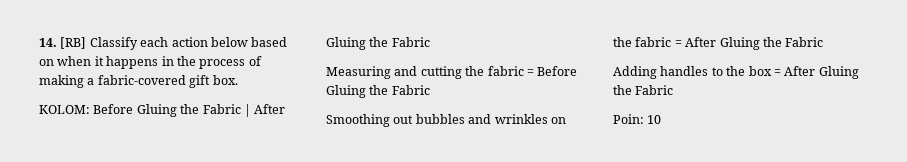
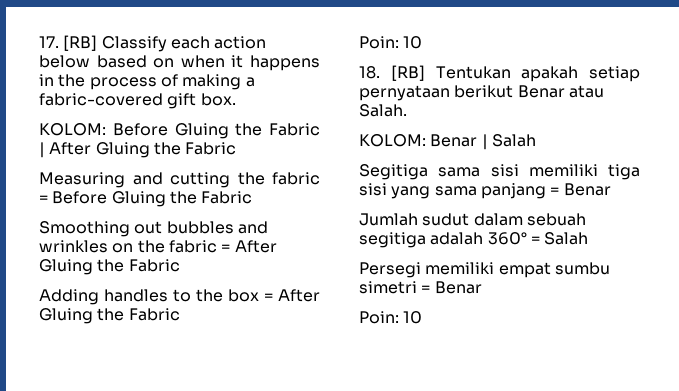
- 14. [RB] Classify each action below based on when it happens in the process of making a fabric-covered gift box.
+ 17. [RB] Classify each action below based on when it happens in the process of making a fabric-covered gift box.
+ 18. [RB] Tentukan apakah setiap pernyataan berikut Benar atau Salah.
+ KOLOM: Benar | Salah
+ Segitiga sama sisi memiliki tiga sisi yang sama panjang = Benar
+ Jumlah sudut dalam sebuah segitiga adalah 360° = Salah
+ Persegi memiliki empat sumbu simetri = Benar
+ Poin: 10

